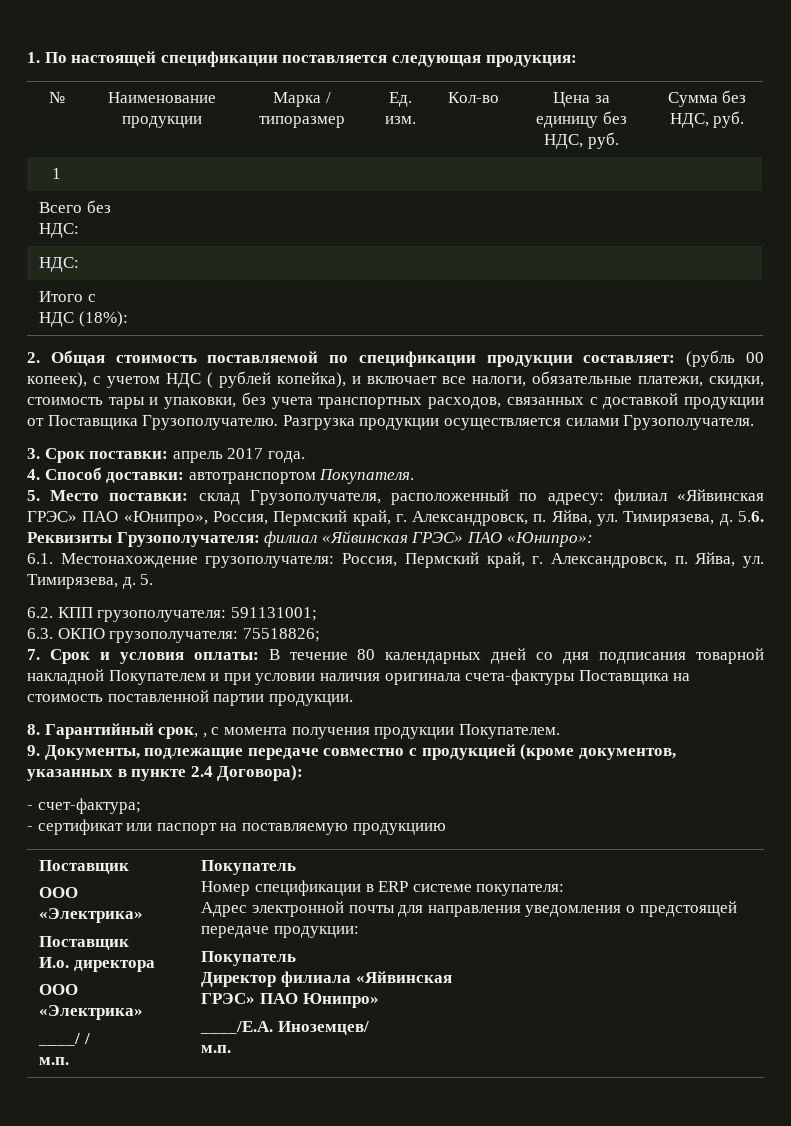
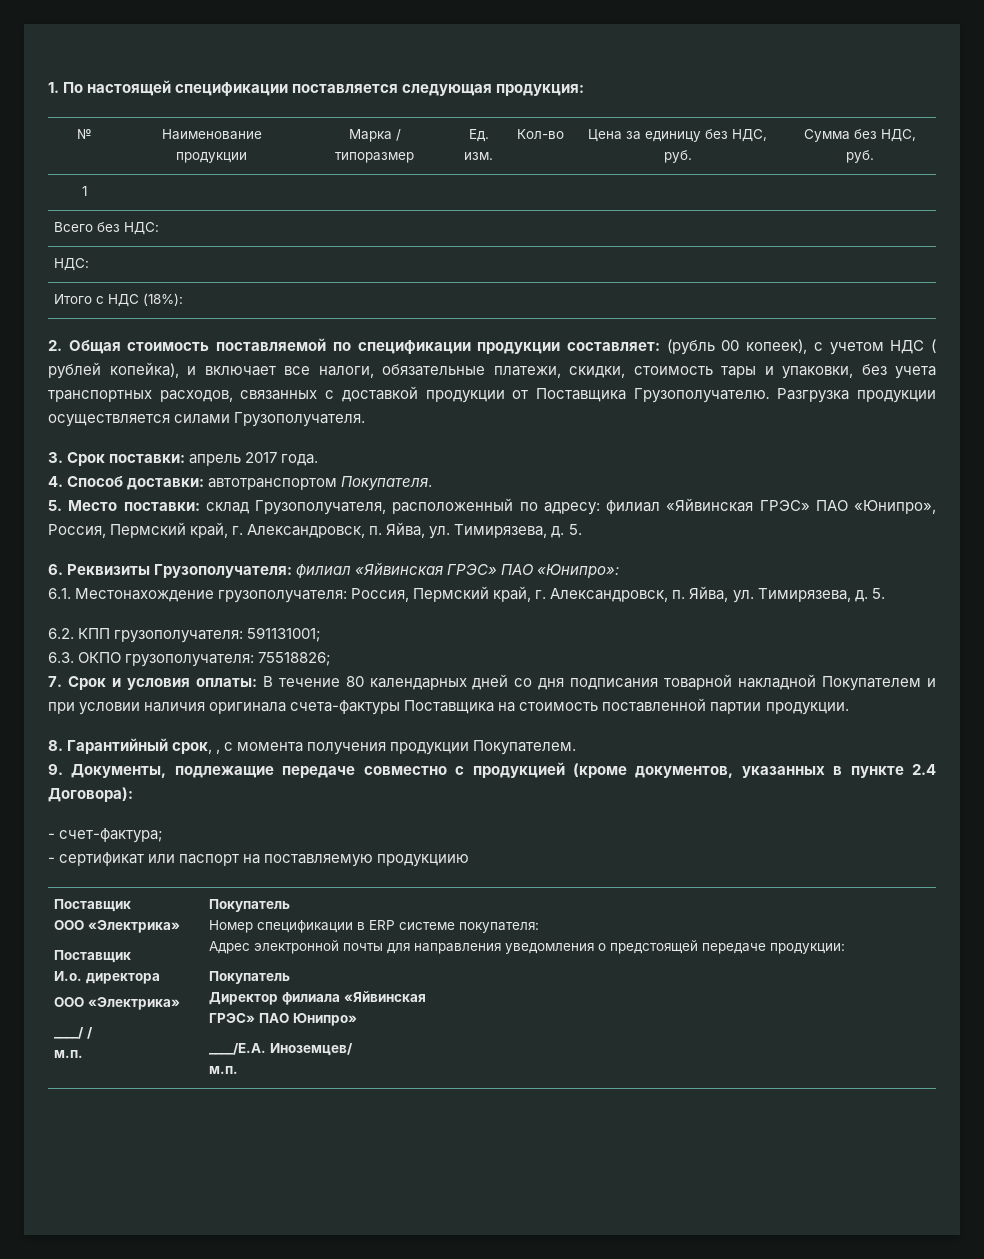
- 5. Место поставки: склад Грузополучателя, расположенный по адресу: филиал «Яйвинская ГРЭС» ПАО «Юнипро», Россия, Пермский край, г. Александровск, п. Яйва, ул. Тимирязева, д. 5.6. Реквизиты Грузополучателя: филиал «Яйвинская ГРЭС» ПАО «Юнипро»:
+ 5. Место поставки: склад Грузополучателя, расположенный по адресу: филиал «Яйвинская ГРЭС» ПАО «Юнипро», Россия, Пермский край, г. Александровск, п. Яйва, ул. Тимирязева, д. 5.
+ 6. Реквизиты Грузополучателя: филиал «Яйвинская ГРЭС» ПАО «Юнипро»:

